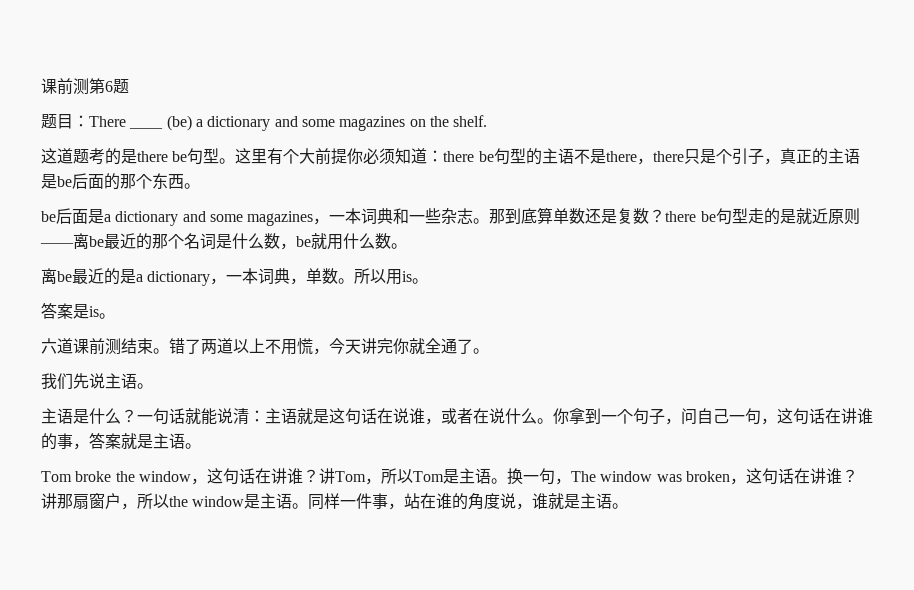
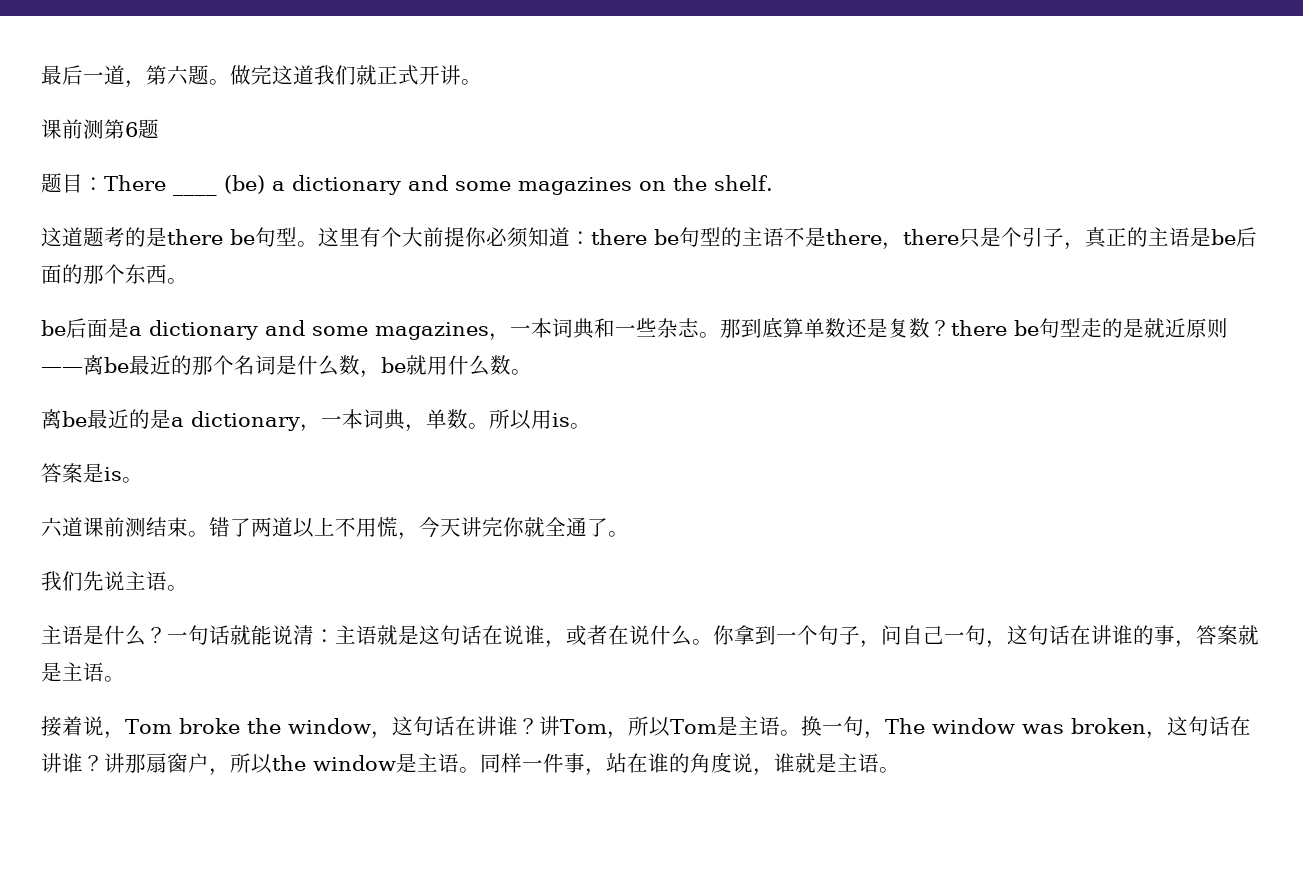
+ 最后一道，第六题。做完这道我们就正式开讲。
- Tom broke the window，这句话在讲谁？
+ 接着说，Tom broke the window，这句话在讲谁？

